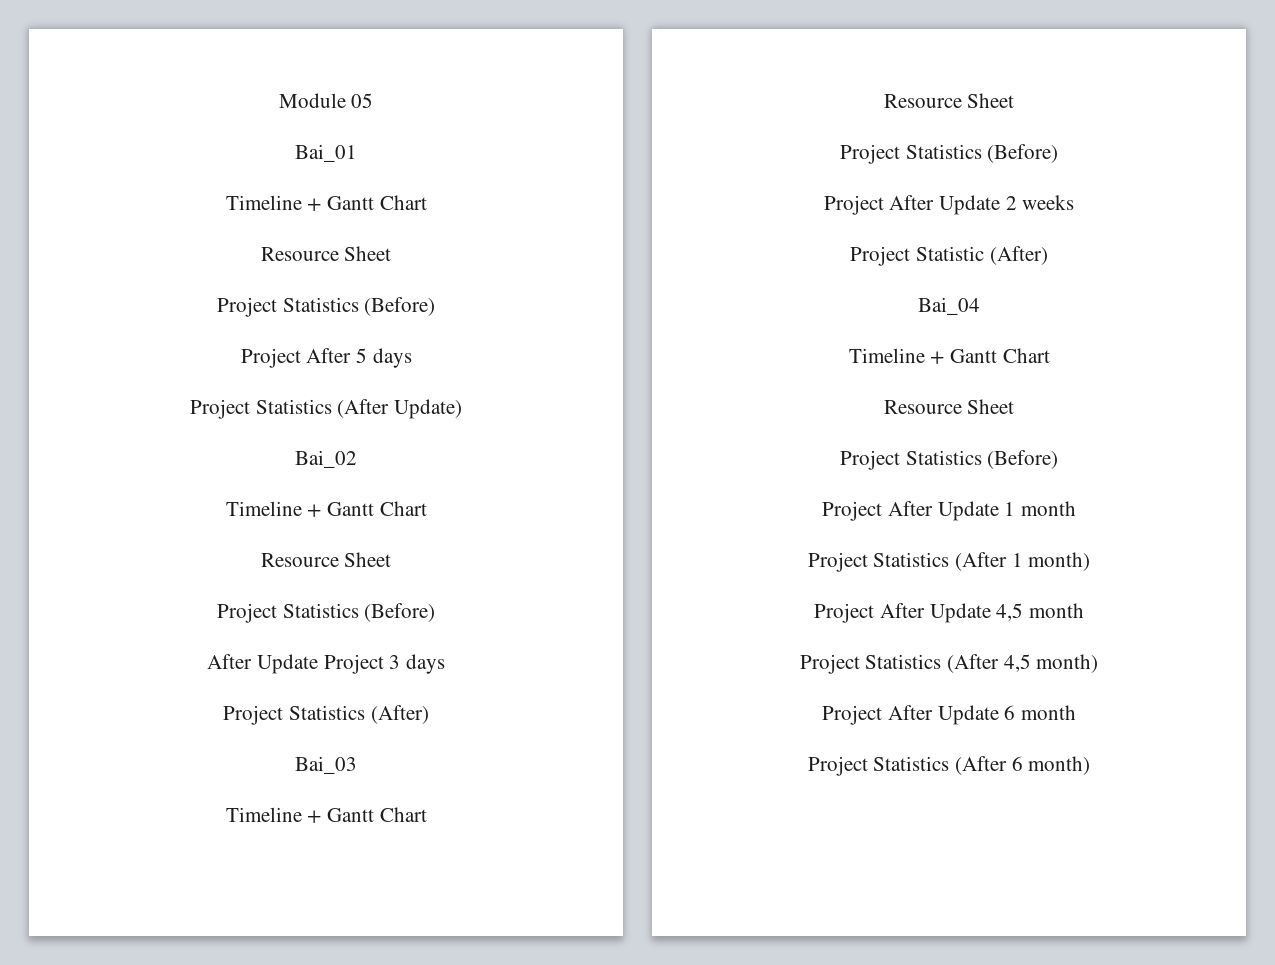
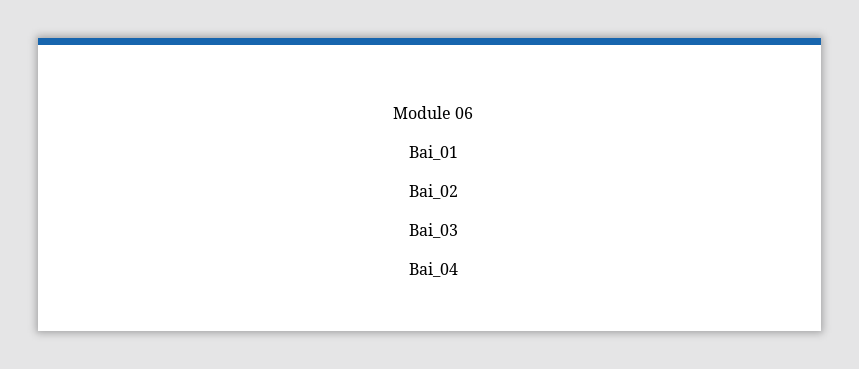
- Module 05
+ Module 06
  Bai_01
- Timeline + Gantt Chart
- Resource Sheet
- Project Statistics (Before)
- Project After 5 days
- Project Statistics (After Update)
  Bai_02
- Timeline + Gantt Chart
- Resource Sheet
- Project Statistics (Before)
- After Update Project 3 days
- Project Statistics (After)
  Bai_03
- Timeline + Gantt Chart
- Resource Sheet
- Project Statistics (Before)
- Project After Update 2 weeks
- Project Statistic (After)
  Bai_04
- Timeline + Gantt Chart
- Resource Sheet
- Project Statistics (Before)
- Project After Update 1 month
- Project Statistics (After 1 month)
- Project After Update 4,5 month
- Project Statistics (After 4,5 month)
- Project After Update 6 month
- Project Statistics (After 6 month)

